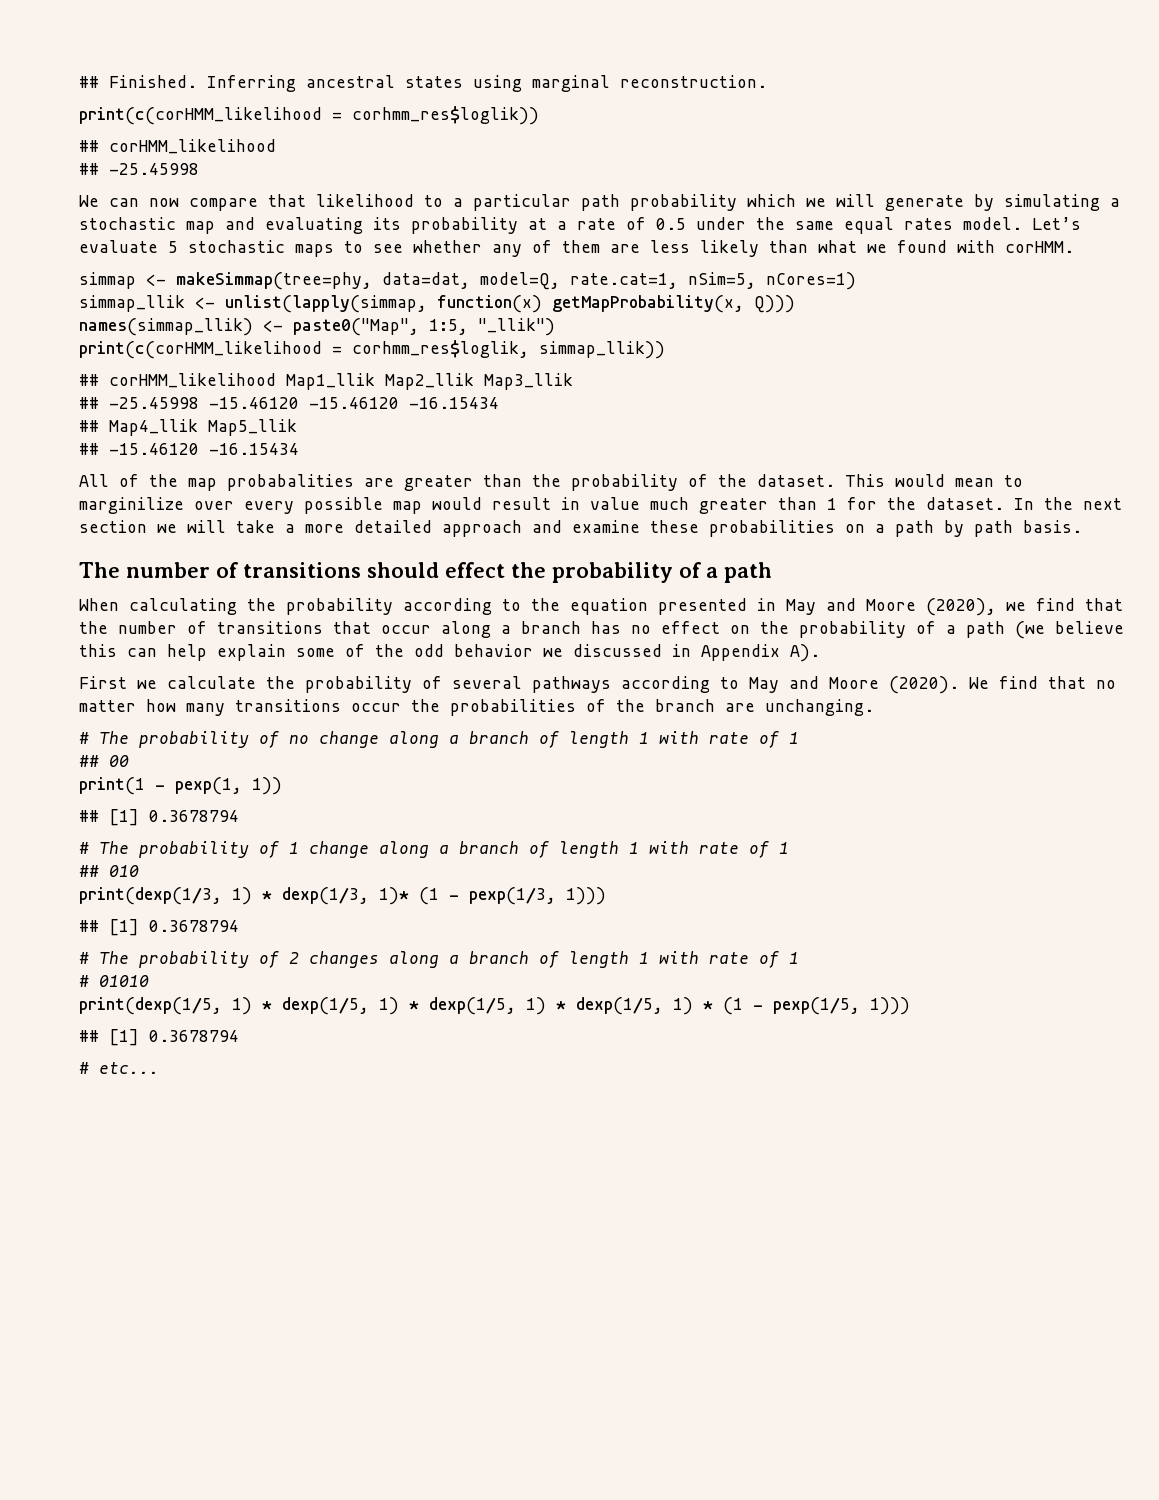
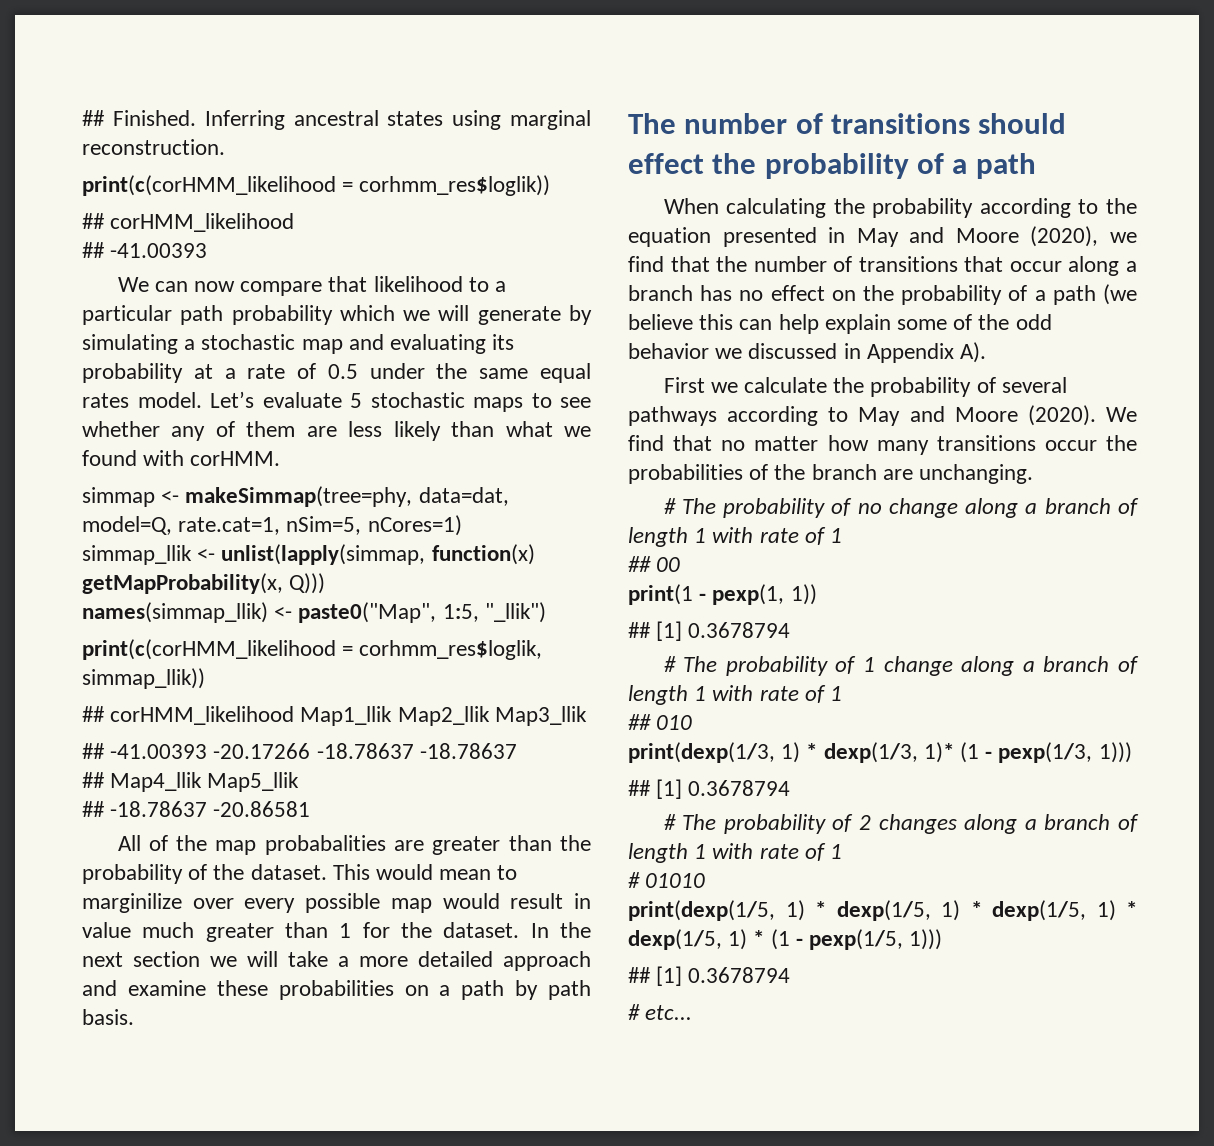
  print(c(corHMM_likelihood = corhmm_res$loglik))
  ## corHMM_likelihood
- ## -25.45998
+ ## -41.00393
- ## -25.45998 -15.46120 -15.46120 -16.15434
+ ## -41.00393 -20.17266 -18.78637 -18.78637
- ## -15.46120 -16.15434
+ ## -18.78637 -20.86581

